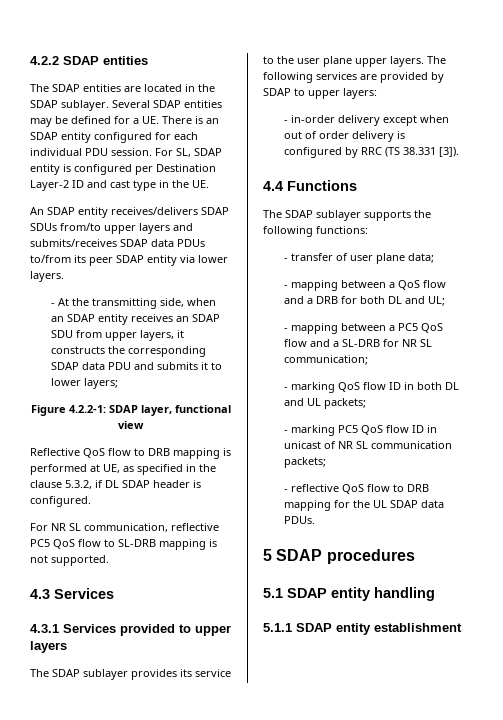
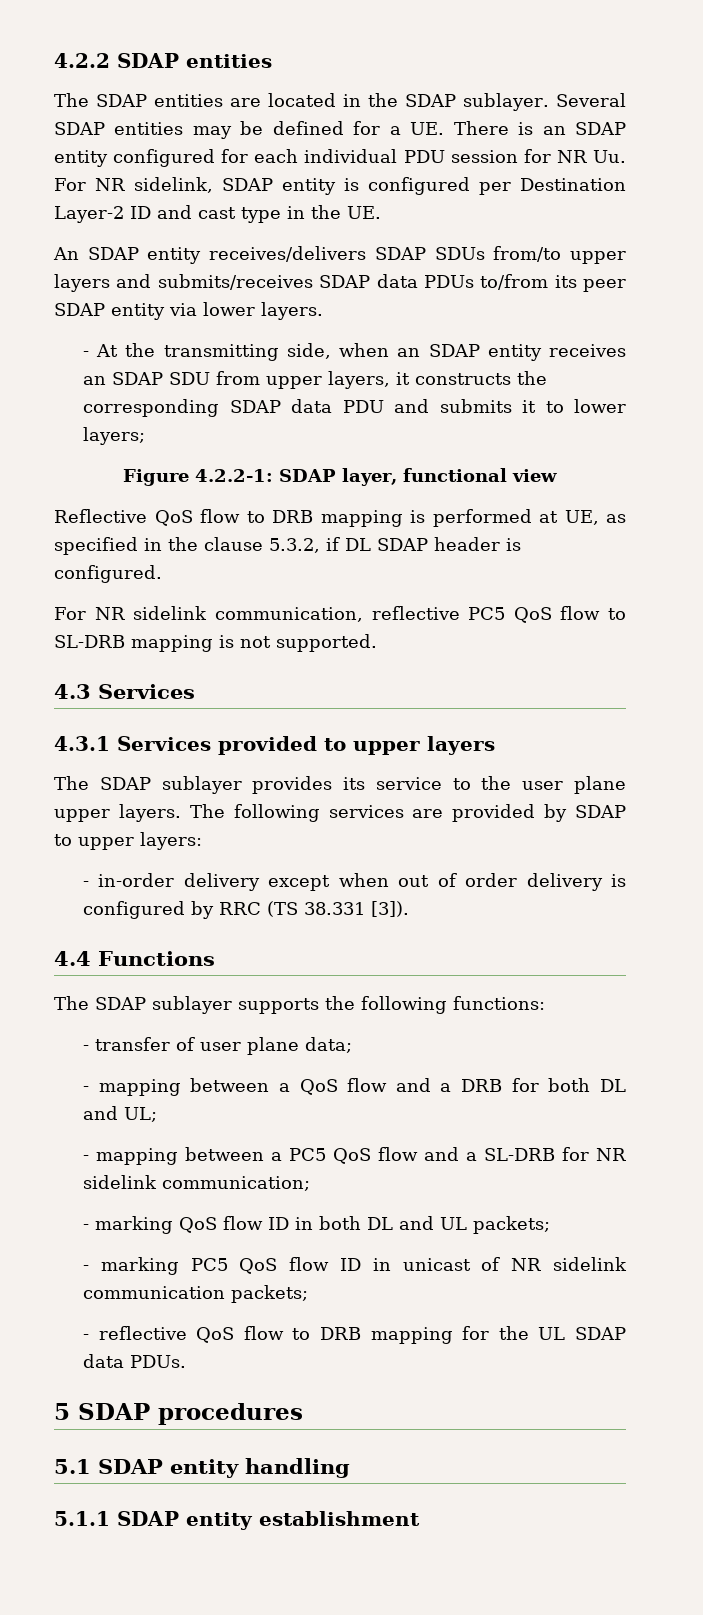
- Several SDAP entities may be defined for a UE. There is an SDAP entity configured for each individual PDU session. For SL, SDAP entity is configured per Destination Layer-2 ID and cast type in the UE.
+ Several SDAP entities may be defined for a UE. There is an SDAP entity configured for each individual PDU session for NR Uu. For NR sidelink, SDAP entity is configured per Destination Layer-2 ID and cast type in the UE.
- For NR SL communication, reflective PC5 QoS flow to SL-DRB mapping is not supported.
+ For NR sidelink communication, reflective PC5 QoS flow to SL-DRB mapping is not supported.
- - mapping between a PC5 QoS flow and a SL-DRB for NR SL communication;
+ - mapping between a PC5 QoS flow and a SL-DRB for NR sidelink communication;
- - marking PC5 QoS flow ID in unicast of NR SL communication packets;
+ - marking PC5 QoS flow ID in unicast of NR sidelink communication packets;

